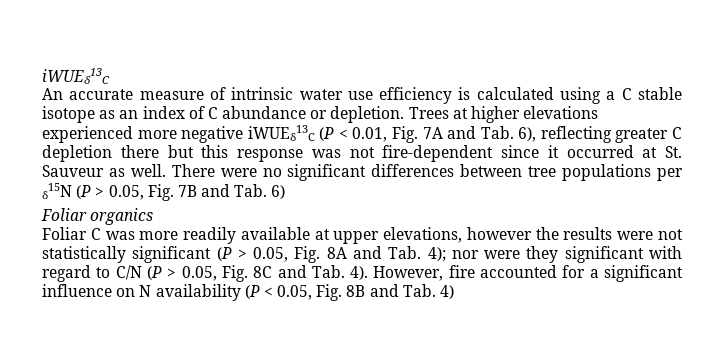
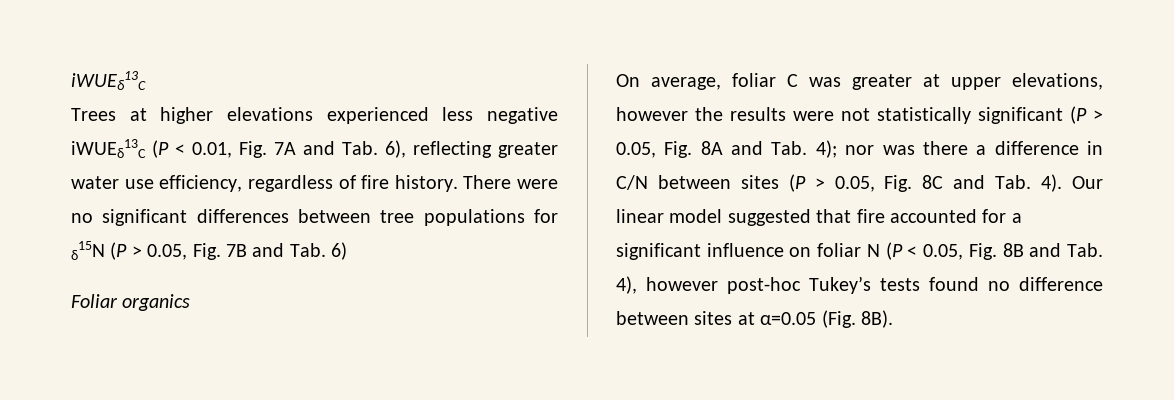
- An accurate measure of intrinsic water use efficiency is calculated using a C stable isotope as an index of C abundance or depletion. Trees at higher elevations experienced more negative iWUEδ13C (P < 0.01, Fig. 7A and Tab. 6), reflecting greater C depletion there but this response was not fire-dependent since it occurred at St. Sauveur as well.
+ Trees at higher elevations experienced less negative iWUEδ13C (P < 0.01, Fig. 7A and Tab. 6), reflecting greater water use efficiency, regardless of fire history.
- There were no significant differences between tree populations per δ15N (P > 0.05, Fig. 7B and Tab. 6)
+ There were no significant differences between tree populations for δ15N (P > 0.05, Fig. 7B and Tab. 6)
- Foliar C was more readily available at upper elevations, however the results were not statistically significant (P > 0.05, Fig. 8A and Tab. 4); nor were they significant with regard to C/N (P > 0.05, Fig. 8C and Tab. 4).
+ On average, foliar C was greater at upper elevations, however the results were not statistically significant (P > 0.05, Fig. 8A and Tab. 4); nor was there a difference in C/N between sites (P > 0.05, Fig. 8C and Tab. 4).
- However, fire accounted for a significant influence on N availability (P < 0.05, Fig. 8B and Tab. 4)
+ Our linear model suggested that fire accounted for a significant influence on foliar N (P < 0.05, Fig. 8B and Tab. 4), however post-hoc Tukey’s tests found no difference between sites at α=0.05 (Fig. 8B).

